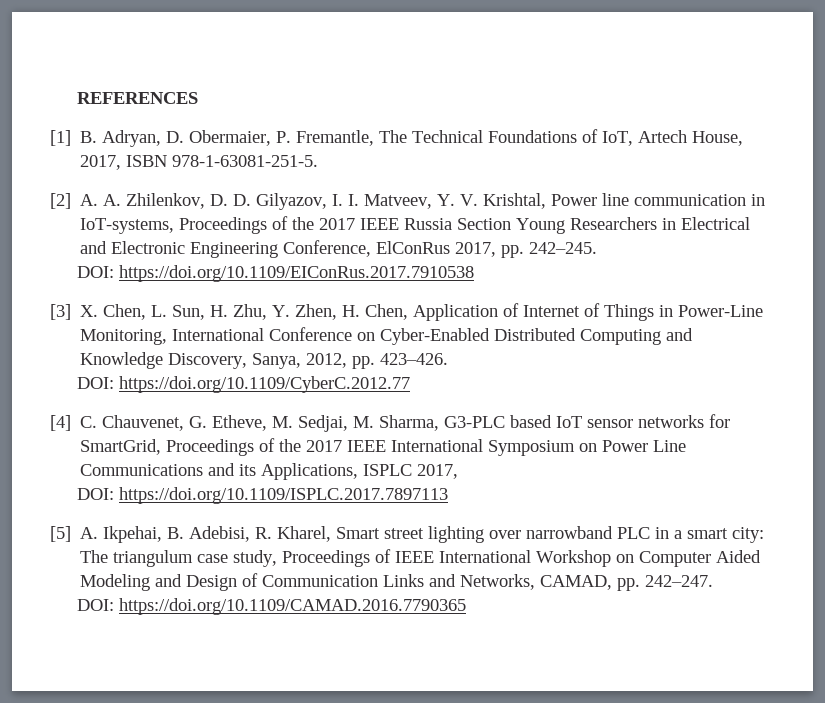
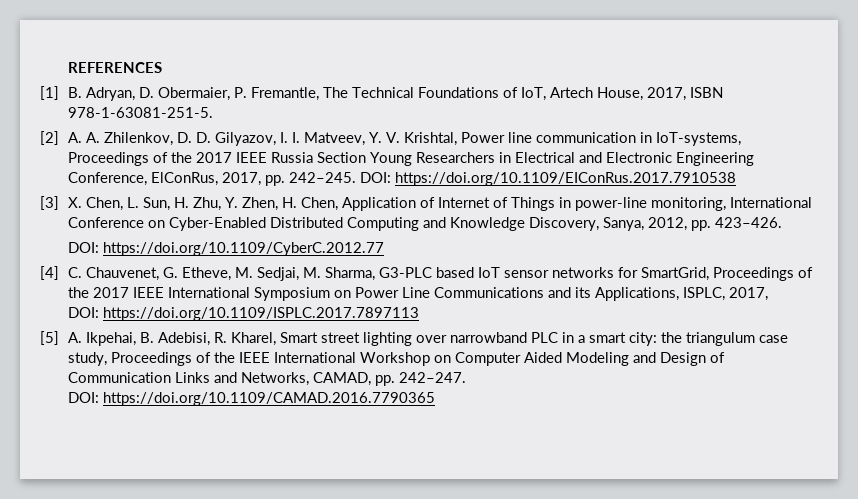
- [2] A. A. Zhilenkov, D. D. Gilyazov, I. I. Matveev, Y. V. Krishtal, Power line communication in IoT-systems, Proceedings of the 2017 IEEE Russia Section Young Researchers in Electrical and Electronic Engineering Conference, ElConRus 2017, pp. 242–245.
- DOI: https://doi.org/10.1109/EIConRus.2017.7910538
+ [2] A. A. Zhilenkov, D. D. Gilyazov, I. I. Matveev, Y. V. Krishtal, Power line communication in IoT-systems, Proceedings of the 2017 IEEE Russia Section Young Researchers in Electrical and Electronic Engineering Conference, ElConRus, 2017, pp. 242–245. DOI: https://doi.org/10.1109/EIConRus.2017.7910538
- [3] X. Chen, L. Sun, H. Zhu, Y. Zhen, H. Chen, Application of Internet of Things in Power-Line Monitoring, International Conference on Cyber-Enabled Distributed Computing and Knowledge Discovery, Sanya, 2012, pp. 423–426.
+ [3] X. Chen, L. Sun, H. Zhu, Y. Zhen, H. Chen, Application of Internet of Things in power-line monitoring, International Conference on Cyber-Enabled Distributed Computing and Knowledge Discovery, Sanya, 2012, pp. 423–426.
- [4] C. Chauvenet, G. Etheve, M. Sedjai, M. Sharma, G3-PLC based IoT sensor networks for SmartGrid, Proceedings of the 2017 IEEE International Symposium on Power Line Communications and its Applications, ISPLC 2017,
+ [4] C. Chauvenet, G. Etheve, M. Sedjai, M. Sharma, G3-PLC based IoT sensor networks for SmartGrid, Proceedings of the 2017 IEEE International Symposium on Power Line Communications and its Applications, ISPLC, 2017,
- [5] A. Ikpehai, B. Adebisi, R. Kharel, Smart street lighting over narrowband PLC in a smart city: The triangulum case study, Proceedings of IEEE International Workshop on Computer Aided Modeling and Design of Communication Links and Networks, CAMAD, pp. 242–247.
+ [5] A. Ikpehai, B. Adebisi, R. Kharel, Smart street lighting over narrowband PLC in a smart city: the triangulum case study, Proceedings of the IEEE International Workshop on Computer Aided Modeling and Design of Communication Links and Networks, CAMAD, pp. 242–247.

